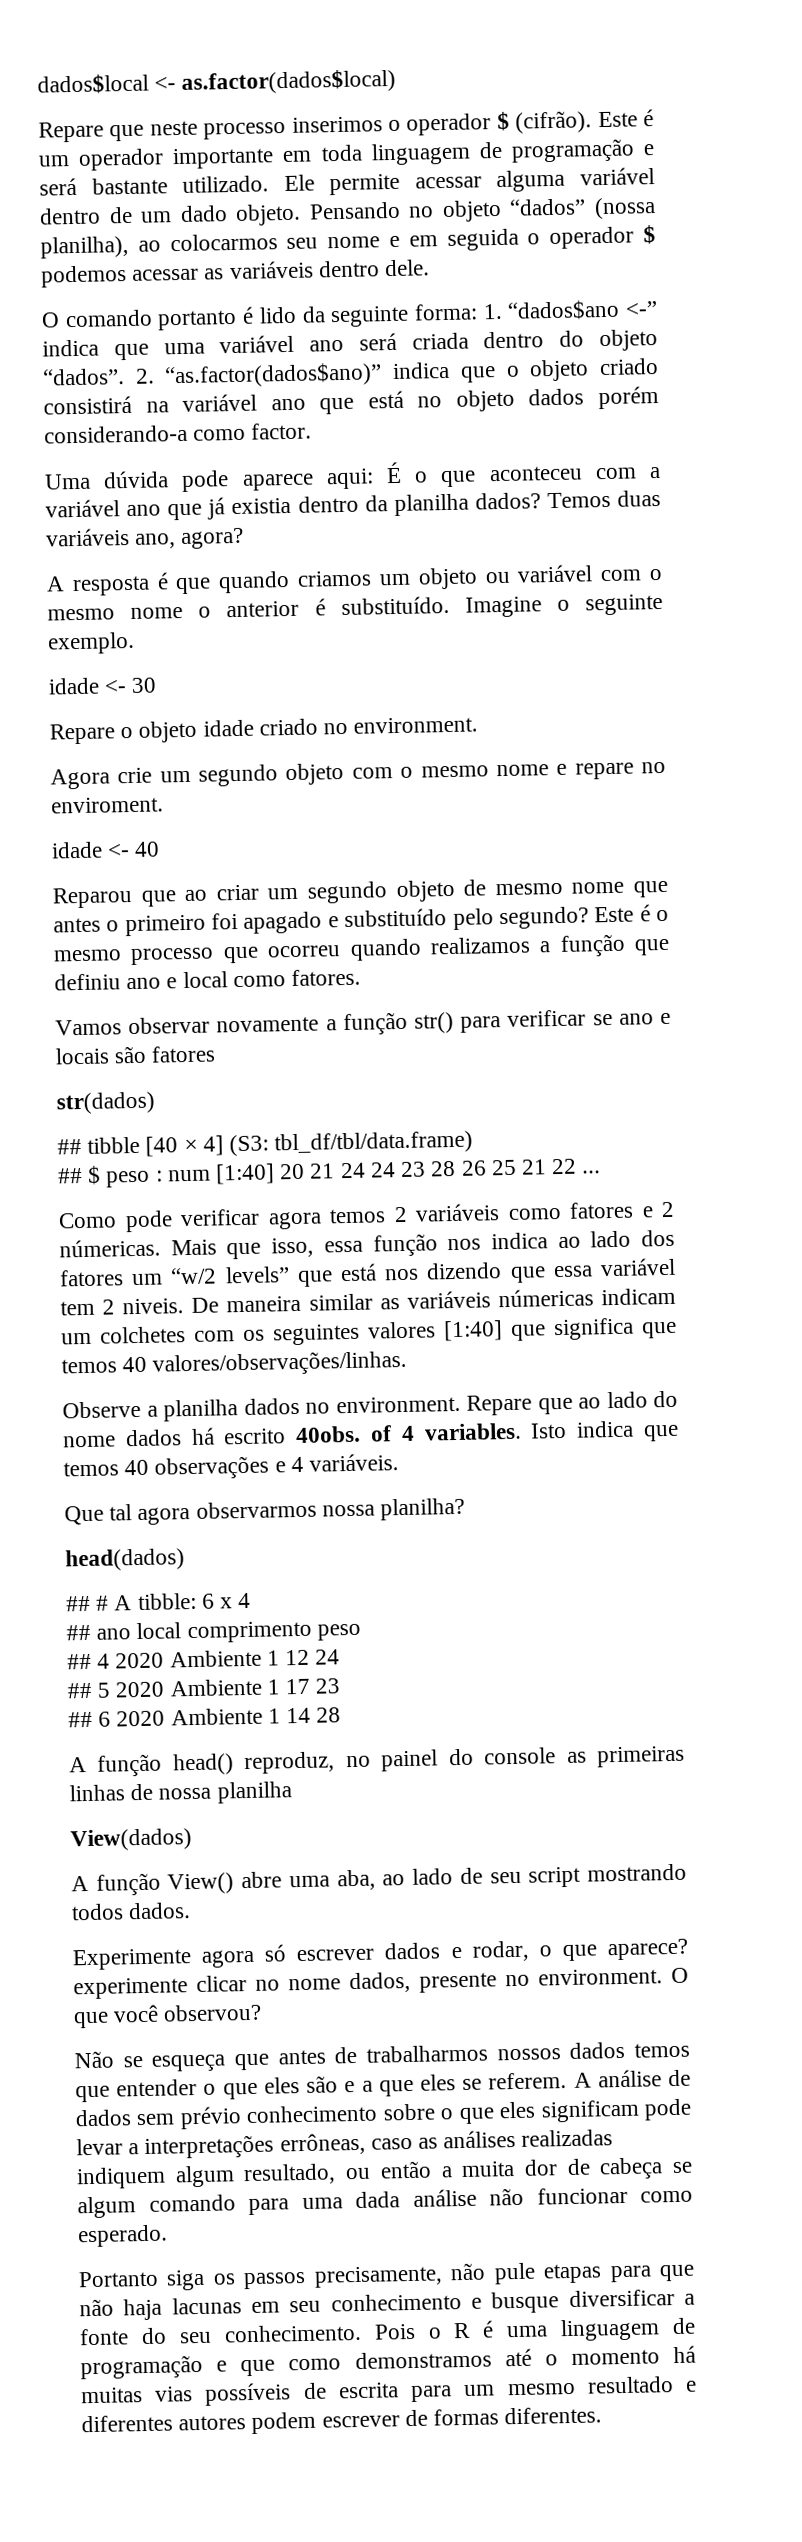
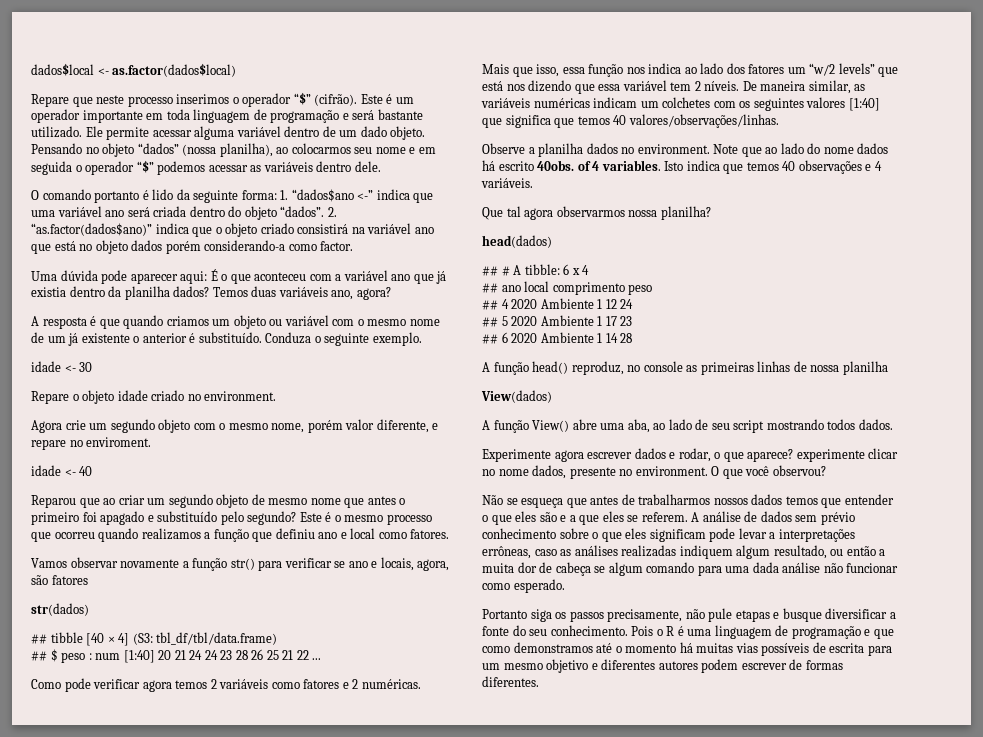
- Repare que neste processo inserimos o operador $ (cifrão).
+ Repare que neste processo inserimos o operador “$” (cifrão).
- Pensando no objeto “dados” (nossa planilha), ao colocarmos seu nome e em seguida o operador $ podemos acessar as variáveis dentro dele.
+ Pensando no objeto “dados” (nossa planilha), ao colocarmos seu nome e em seguida o operador “$” podemos acessar as variáveis dentro dele.
- Uma dúvida pode aparece aqui: É o que aconteceu com a variável ano que já existia dentro da planilha dados?
+ Uma dúvida pode aparecer aqui: É o que aconteceu com a variável ano que já existia dentro da planilha dados?
- A resposta é que quando criamos um objeto ou variável com o mesmo nome o anterior é substituído.
+ A resposta é que quando criamos um objeto ou variável com o mesmo nome de um já existente o anterior é substituído.
- Imagine o seguinte exemplo.
+ Conduza o seguinte exemplo.
- Agora crie um segundo objeto com o mesmo nome e repare no enviroment.
+ Agora crie um segundo objeto com o mesmo nome, porém valor diferente, e repare no enviroment.
- Vamos observar novamente a função str() para verificar se ano e locais são fatores
+ Vamos observar novamente a função str() para verificar se ano e locais, agora, são fatores
- Como pode verificar agora temos 2 variáveis como fatores e 2 númericas.
+ Como pode verificar agora temos 2 variáveis como fatores e 2 numéricas.
- Mais que isso, essa função nos indica ao lado dos fatores um “w/2 levels” que está nos dizendo que essa variável tem 2 niveis.
+ Mais que isso, essa função nos indica ao lado dos fatores um “w/2 levels” que está nos dizendo que essa variável tem 2 níveis.
- De maneira similar as variáveis númericas indicam um colchetes com os seguintes valores [1:40] que significa que temos 40 valores/observações/linhas.
+ De maneira similar, as variáveis numéricas indicam um colchetes com os seguintes valores [1:40] que significa que temos 40 valores/observações/linhas.
- Repare que ao lado do nome dados há escrito 40obs. of 4 variables.
+ Note que ao lado do nome dados há escrito 40obs. of 4 variables.
- A função head() reproduz, no painel do console as primeiras linhas de nossa planilha
+ A função head() reproduz, no console as primeiras linhas de nossa planilha
- Experimente agora só escrever dados e rodar, o que aparece? experimente clicar no nome dados, presente no environment.
+ Experimente agora escrever dados e rodar, o que aparece? experimente clicar no nome dados, presente no environment.
- Portanto siga os passos precisamente, não pule etapas para que não haja lacunas em seu conhecimento e busque diversificar a fonte do seu conhecimento.
+ Portanto siga os passos precisamente, não pule etapas e busque diversificar a fonte do seu conhecimento.
- Pois o R é uma linguagem de programação e que como demonstramos até o momento há muitas vias possíveis de escrita para um mesmo resultado e diferentes autores podem escrever de formas diferentes.
+ Pois o R é uma linguagem de programação e que como demonstramos até o momento há muitas vias possíveis de escrita para um mesmo objetivo e diferentes autores podem escrever de formas diferentes.

